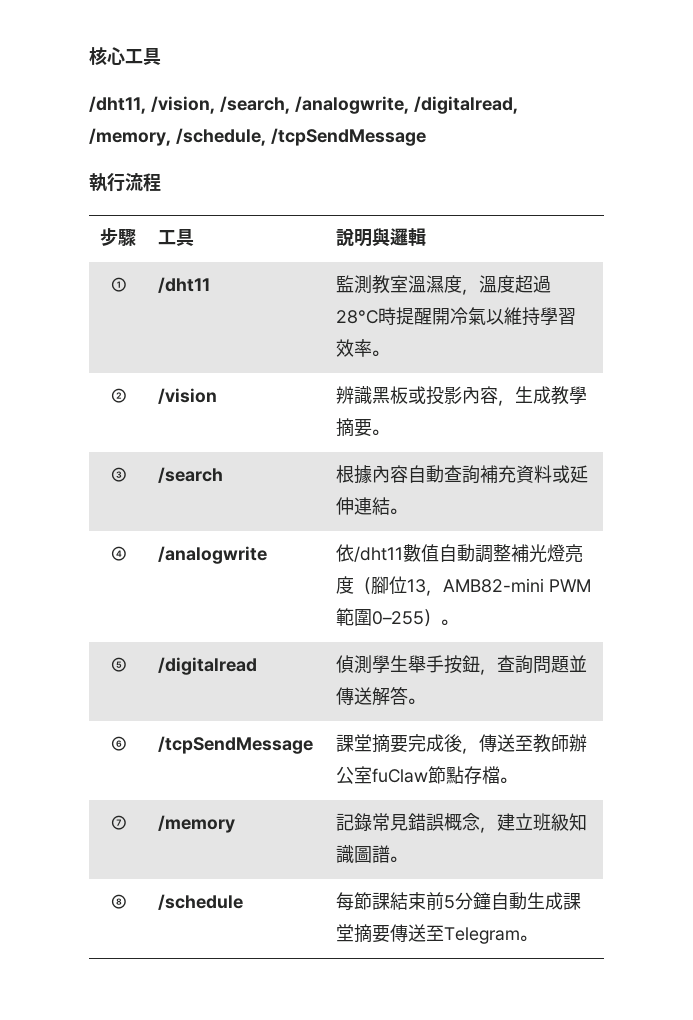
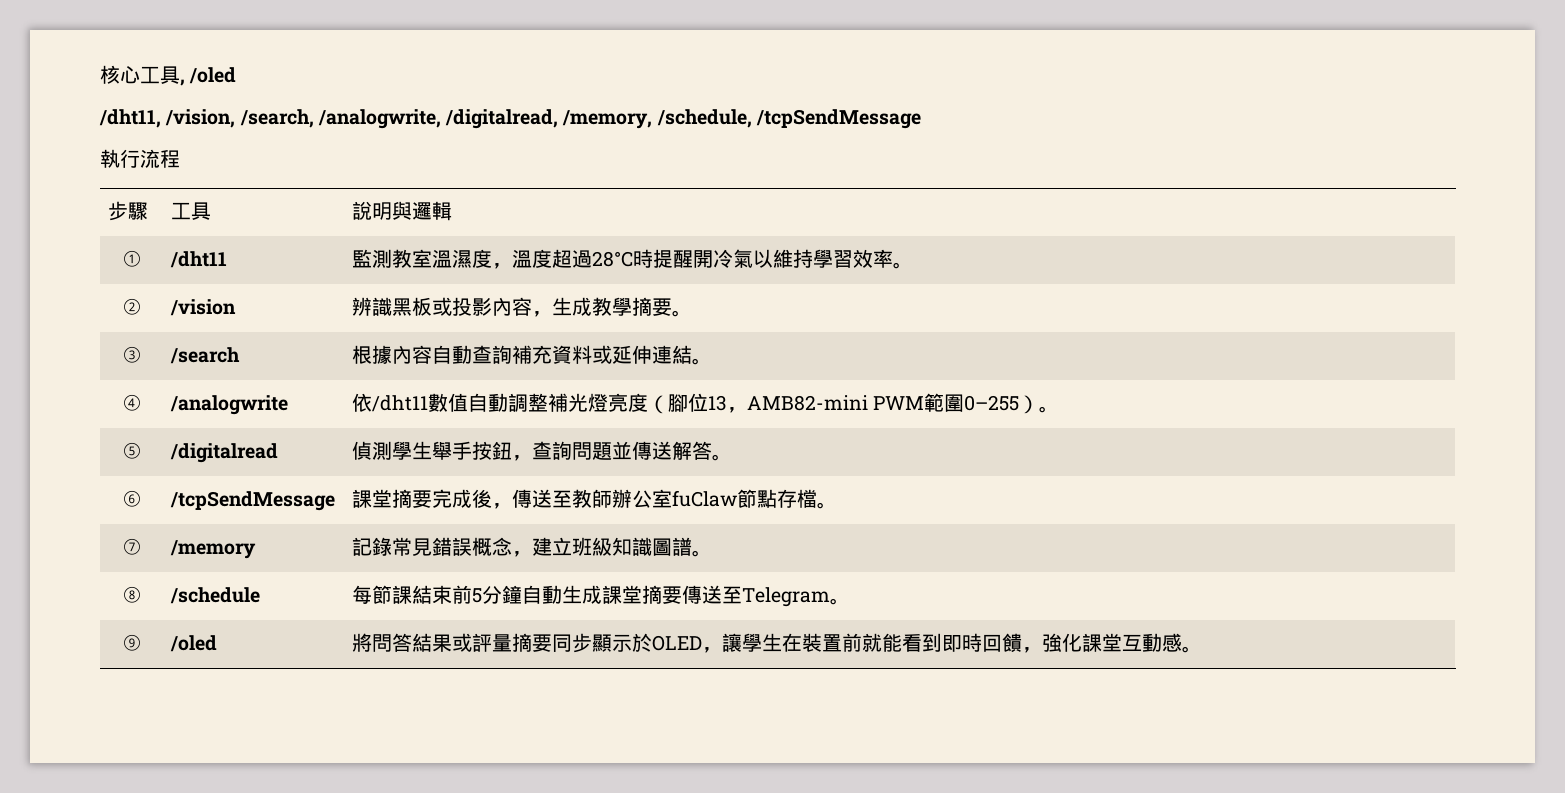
- 核心工具
+ 核心工具, /oled
+ ⑨ | /oled | 將問答結果或評量摘要同步顯示於OLED，讓學生在裝置前就能看到即時回饋，強化課堂互動感。

